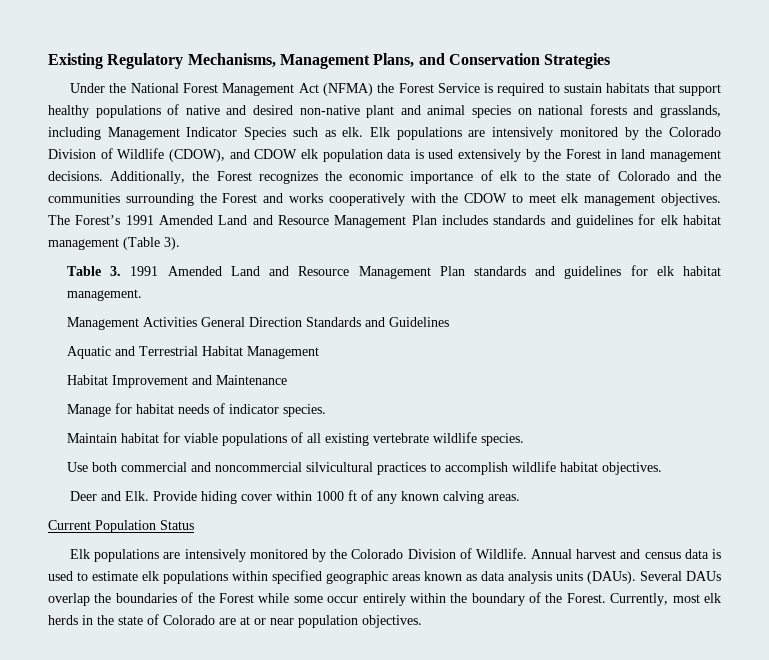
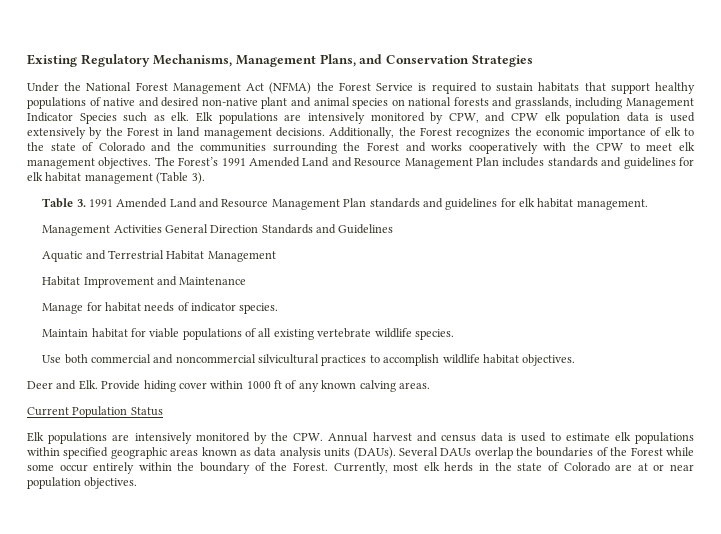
- Elk populations are intensively monitored by the Colorado Division of Wildlife (CDOW), and CDOW elk population data is used extensively by the Forest in land management decisions.
+ Elk populations are intensively monitored by CPW, and CPW elk population data is used extensively by the Forest in land management decisions.
- Additionally, the Forest recognizes the economic importance of elk to the state of Colorado and the communities surrounding the Forest and works cooperatively with the CDOW to meet elk management objectives.
+ Additionally, the Forest recognizes the economic importance of elk to the state of Colorado and the communities surrounding the Forest and works cooperatively with the CPW to meet elk management objectives.
- Elk populations are intensively monitored by the Colorado Division of Wildlife. Annual harvest and census data is used to estimate elk populations within specified geographic areas known as data analysis units (DAUs).
+ Elk populations are intensively monitored by the CPW. Annual harvest and census data is used to estimate elk populations within specified geographic areas known as data analysis units (DAUs).

